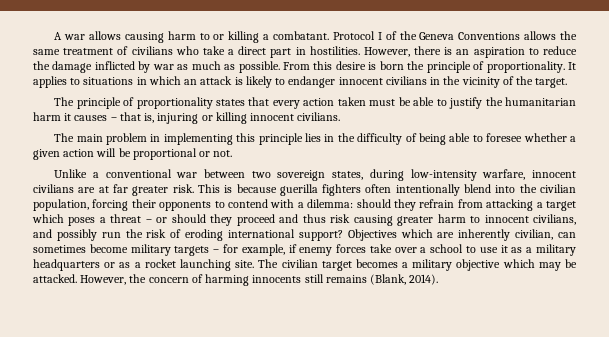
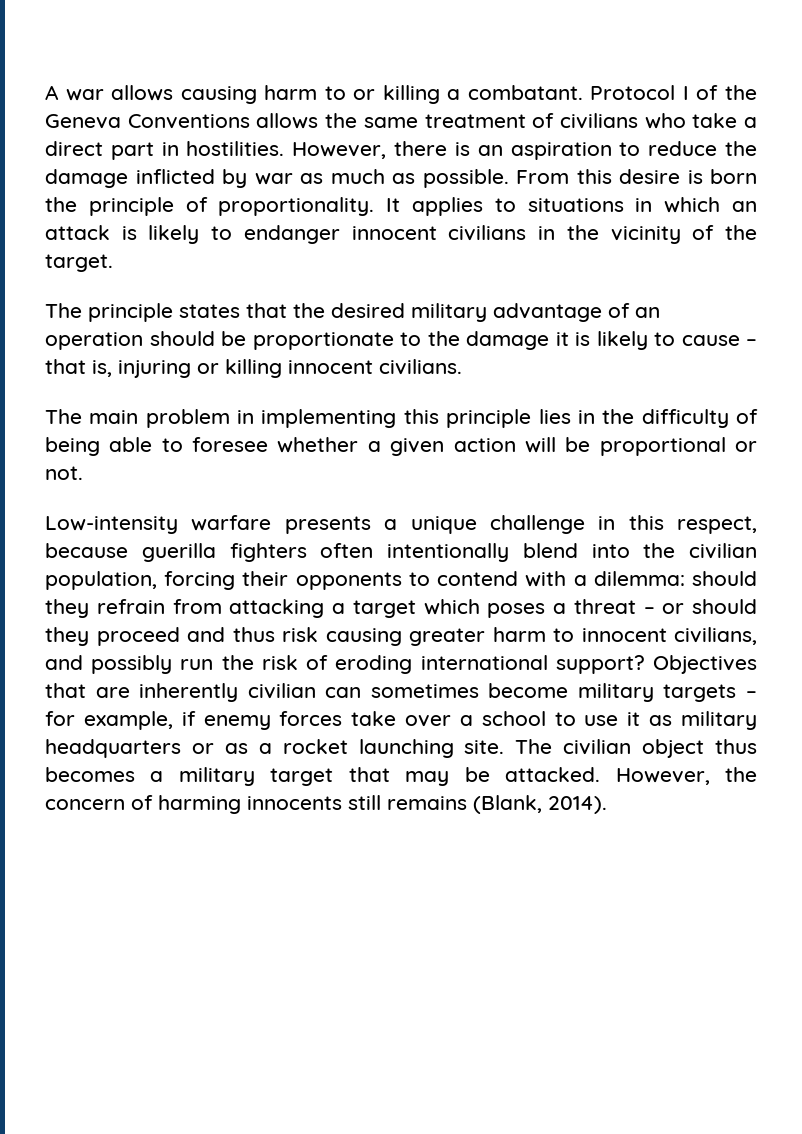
- The principle of proportionality states that every action taken must be able to justify the humanitarian harm it causes – that is, injuring or killing innocent civilians.
+ The principle states that the desired military advantage of an operation should be proportionate to the damage it is likely to cause – that is, injuring or killing innocent civilians.
- Unlike a conventional war between two sovereign states, during low-intensity warfare, innocent civilians are at far greater risk. This is because guerilla fighters often intentionally blend into the civilian population, forcing their opponents to contend with a dilemma: should they refrain from attacking a target which poses a threat – or should they proceed and thus risk causing greater harm to innocent civilians, and possibly run the risk of eroding international support?
+ Low-intensity warfare presents a unique challenge in this respect, because guerilla fighters often intentionally blend into the civilian population, forcing their opponents to contend with a dilemma: should they refrain from attacking a target which poses a threat – or should they proceed and thus risk causing greater harm to innocent civilians, and possibly run the risk of eroding international support?
- Objectives which are inherently civilian, can sometimes become military targets – for example, if enemy forces take over a school to use it as a military headquarters or as a rocket launching site.
+ Objectives that are inherently civilian can sometimes become military targets – for example, if enemy forces take over a school to use it as military headquarters or as a rocket launching site.
- The civilian target becomes a military objective which may be attacked.
+ The civilian object thus becomes a military target that may be attacked.

